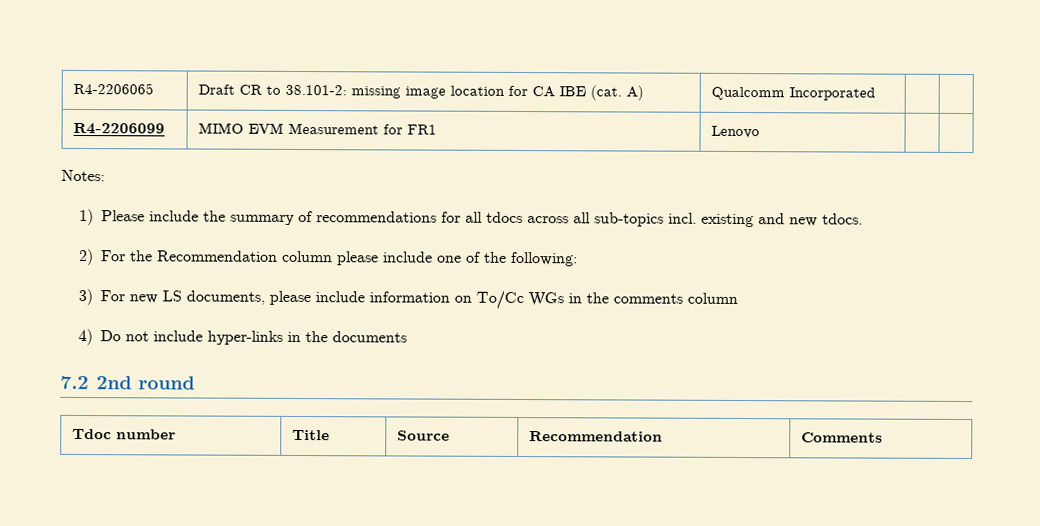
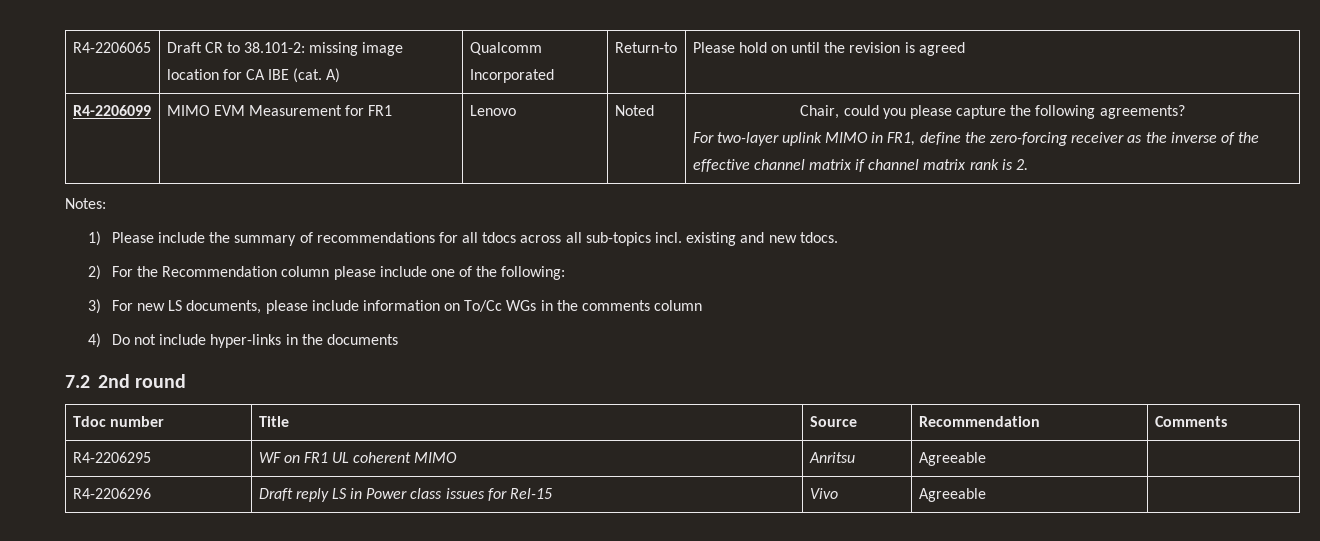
- R4-2206065 | Draft CR to 38.101-2: missing image location for CA IBE (cat. A) | Qualcomm Incorporated | |
+ R4-2206065 | Draft CR to 38.101-2: missing image location for CA IBE (cat. A) | Qualcomm Incorporated | Return-to | Please hold on until the revision is agreed
- R4-2206099 | MIMO EVM Measurement for FR1 | Lenovo | |
+ R4-2206099 | MIMO EVM Measurement for FR1 | Lenovo | Noted | Chair, could you please capture the following agreements?
+ For two-layer uplink MIMO in FR1, define the zero-forcing receiver as the inverse of the effective channel matrix if channel matrix rank is 2.
+ R4-2206295 | WF on FR1 UL coherent MIMO | Anritsu | Agreeable |
+ R4-2206296 | Draft reply LS in Power class issues for Rel-15 | Vivo | Agreeable |

